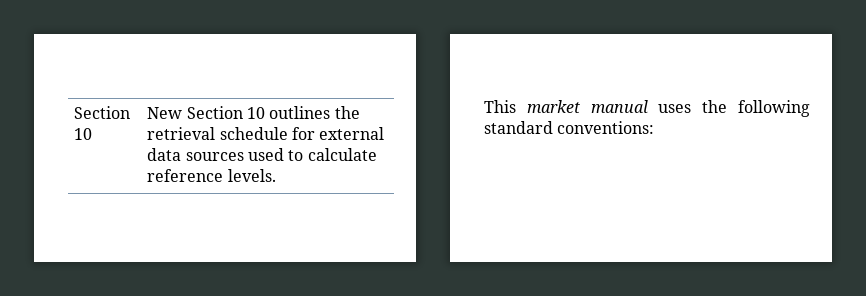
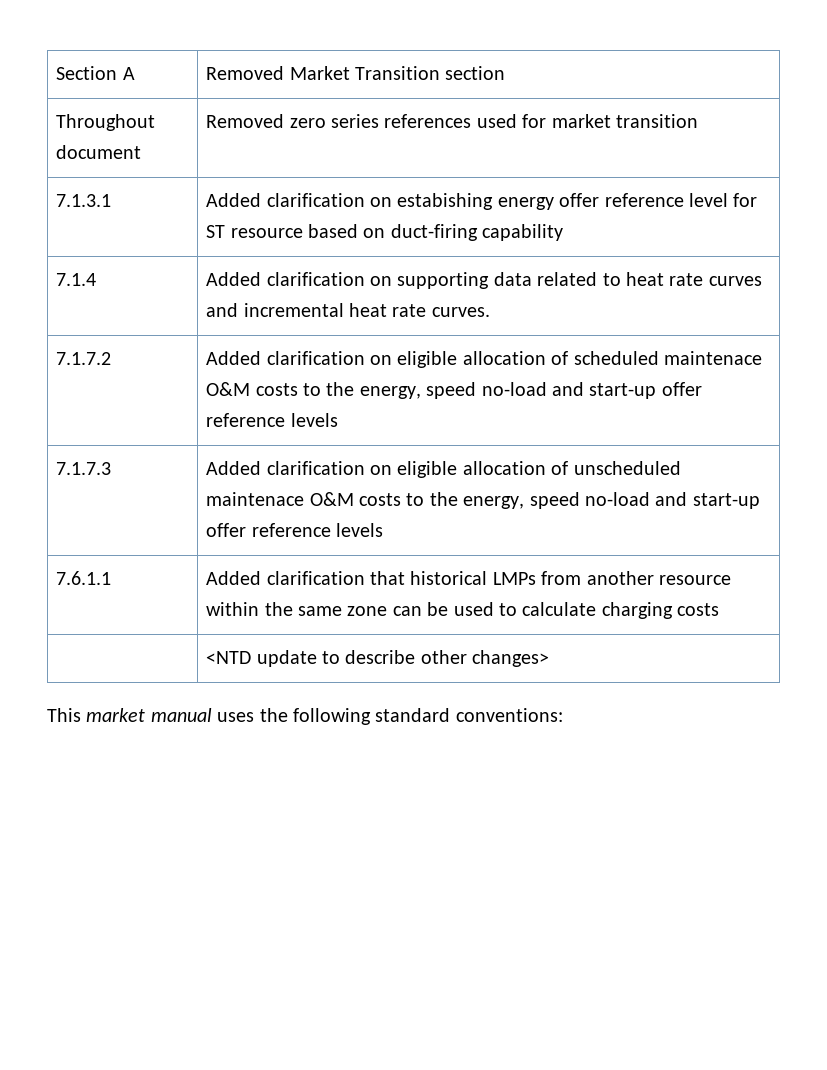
- Section 10 | New Section 10 outlines the retrieval schedule for external data sources used to calculate reference levels.
+ Section A | Removed Market Transition section
+ Throughout document | Removed zero series references used for market transition
+ 7.1.3.1 | Added clarification on estabishing energy offer reference level for ST resource based on duct-firing capability
+ 7.1.4 | Added clarification on supporting data related to heat rate curves and incremental heat rate curves.
+ 7.1.7.2 | Added clarification on eligible allocation of scheduled maintenace O&M costs to the energy, speed no-load and start-up offer reference levels
+ 7.1.7.3 | Added clarification on eligible allocation of unscheduled maintenace O&M costs to the energy, speed no-load and start-up offer reference levels
+ 7.6.1.1 | Added clarification that historical LMPs from another resource within the same zone can be used to calculate charging costs
+ | <NTD update to describe other changes>

